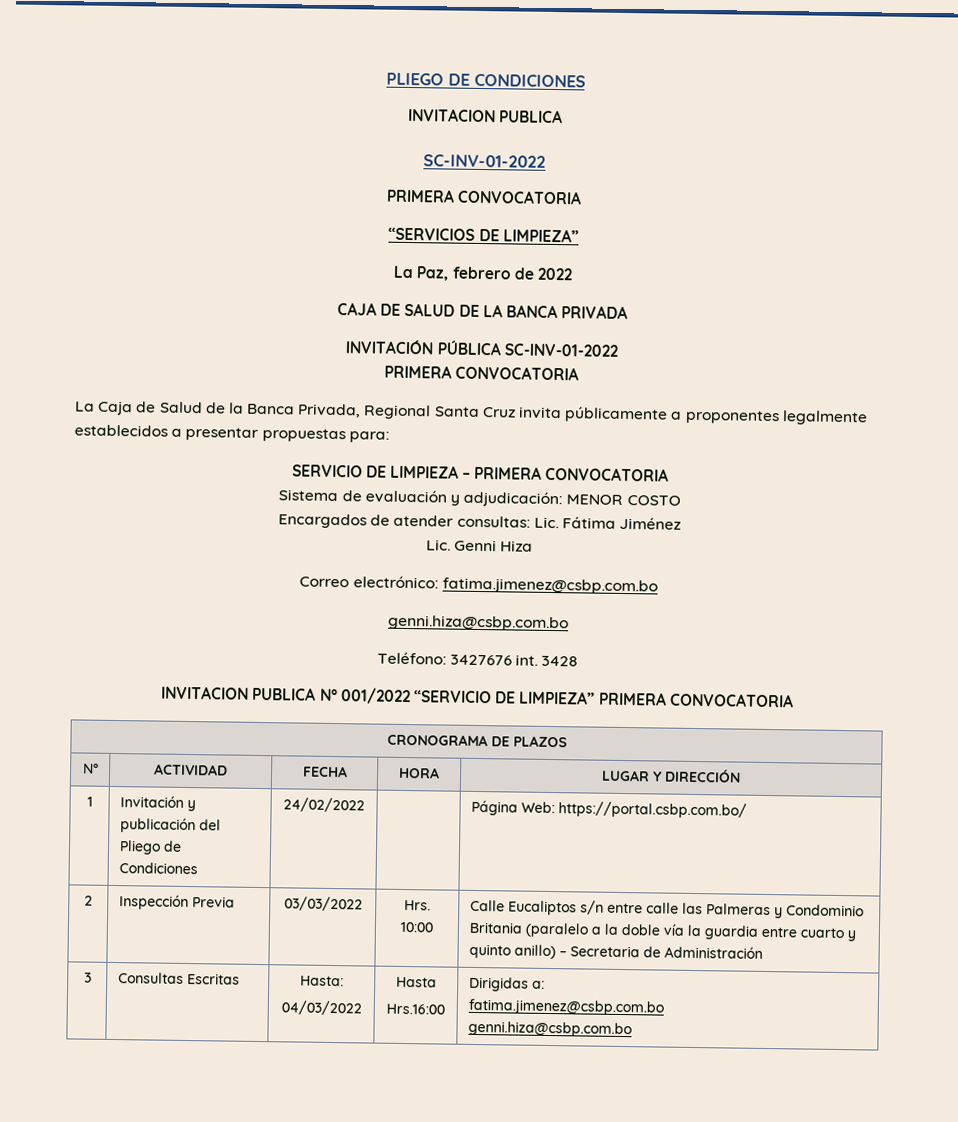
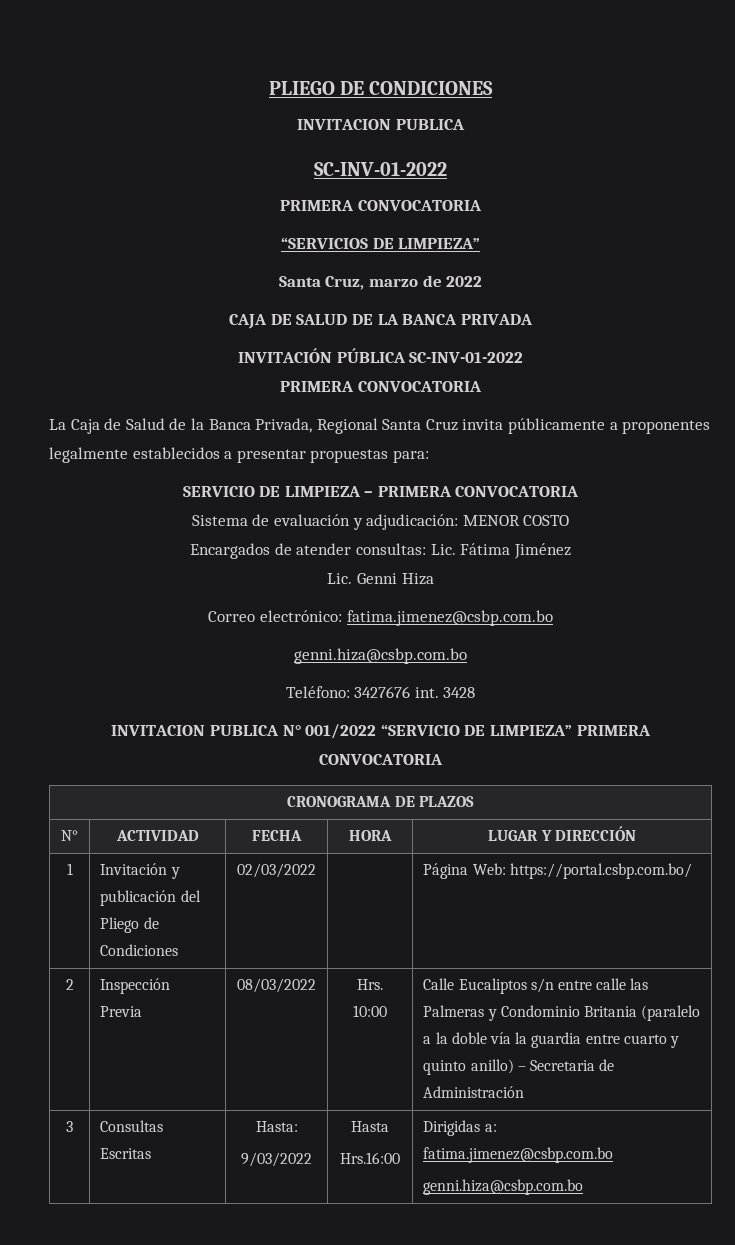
- La Paz, febrero de 2022
+ Santa Cruz, marzo de 2022
- 1 | Invitación y publicación del Pliego de Condiciones | 24/02/2022 | | Página Web: https://portal.csbp.com.bo/
+ 1 | Invitación y publicación del Pliego de Condiciones | 02/03/2022 | | Página Web: https://portal.csbp.com.bo/
- 2 | Inspección Previa | 03/03/2022 | Hrs. 10:00 | Calle Eucaliptos s/n entre calle las Palmeras y Condominio Britania (paralelo a la doble vía la guardia entre cuarto y quinto anillo) – Secretaria de Administración
+ 2 | Inspección Previa | 08/03/2022 | Hrs. 10:00 | Calle Eucaliptos s/n entre calle las Palmeras y Condominio Britania (paralelo a la doble vía la guardia entre cuarto y quinto anillo) – Secretaria de Administración
  3 | Consultas Escritas | Hasta:
- 04/03/2022 | Hasta
+ 9/03/2022 | Hasta

